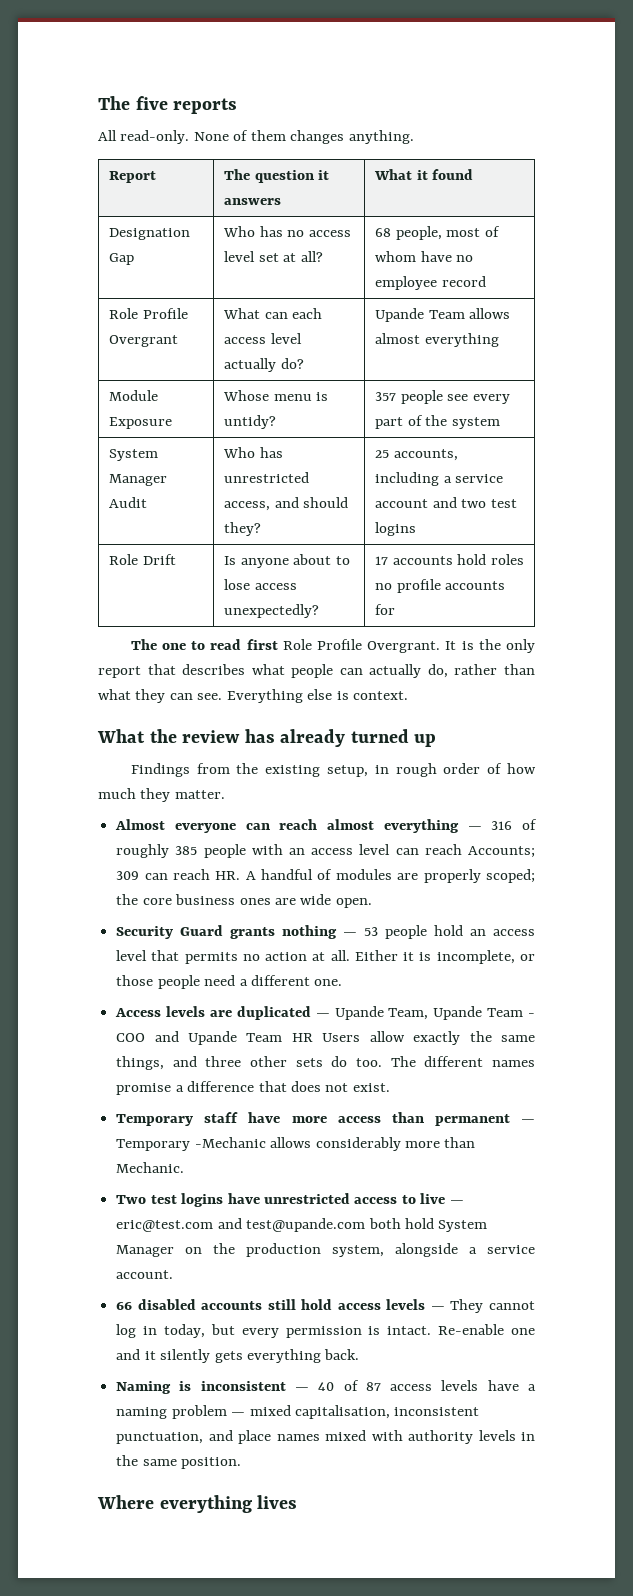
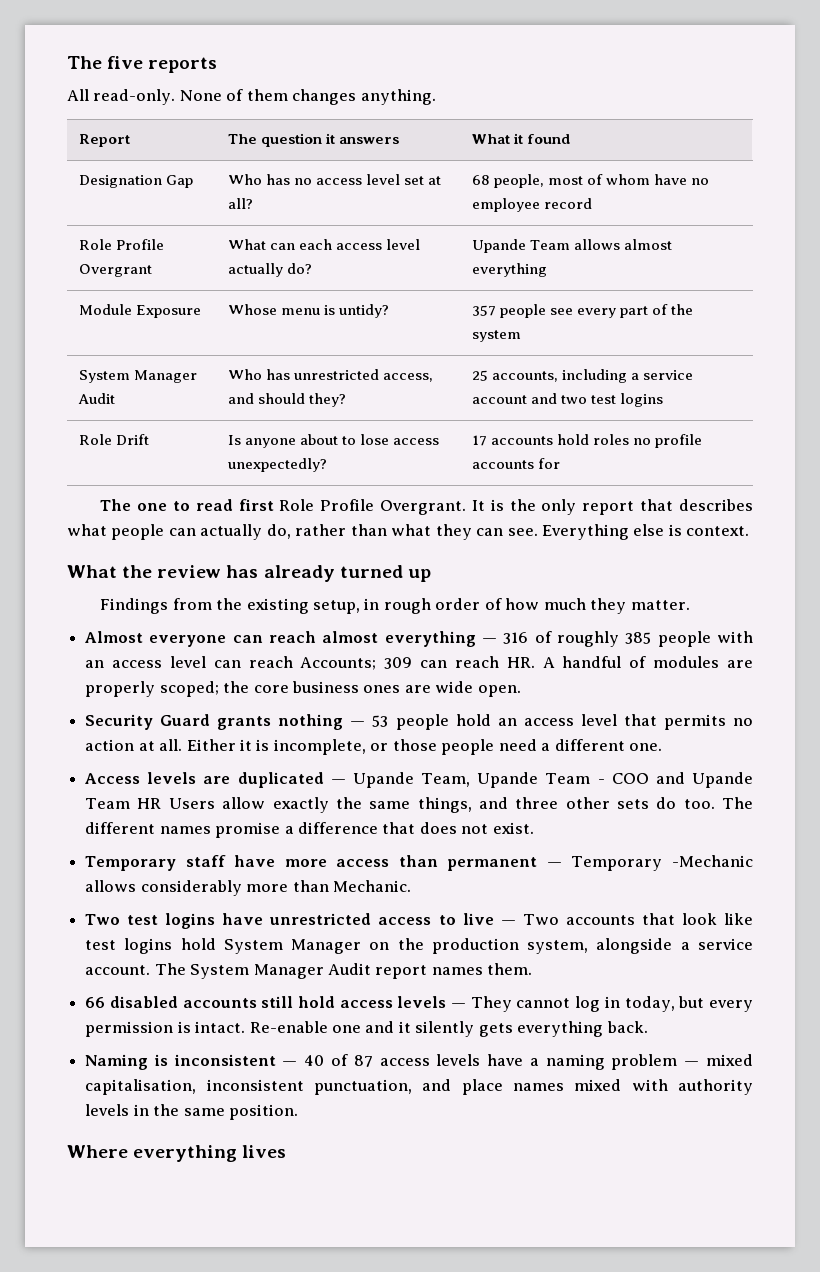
- Two test logins have unrestricted access to live — eric@test.com and test@upande.com both hold System Manager on the production system, alongside a service account.
+ Two test logins have unrestricted access to live — Two accounts that look like test logins hold System Manager on the production system, alongside a service account. The System Manager Audit report names them.

